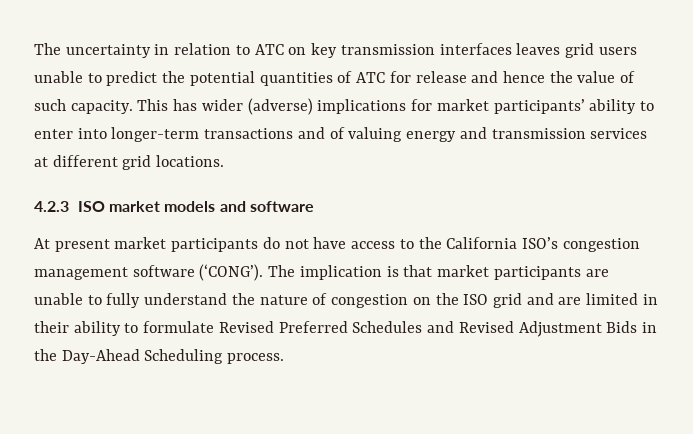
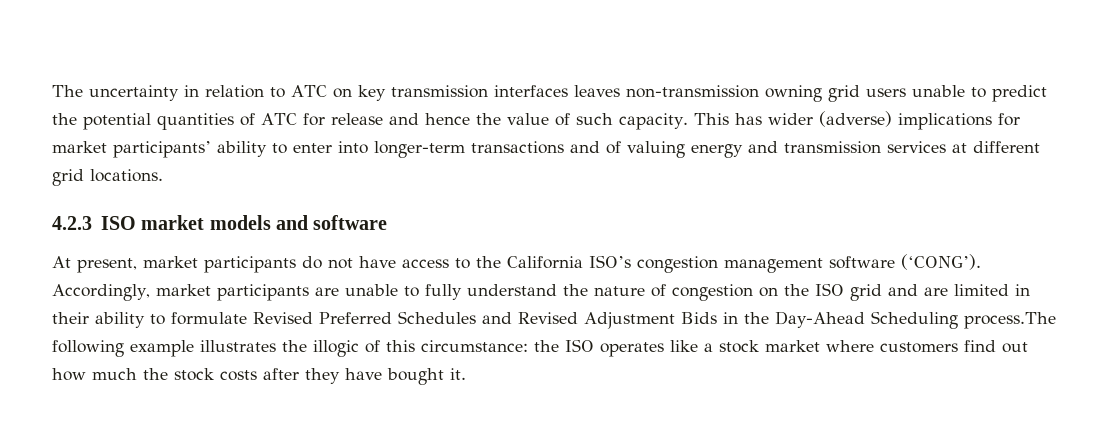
- The uncertainty in relation to ATC on key transmission interfaces leaves grid users unable to predict the potential quantities of ATC for release and hence the value of such capacity.
+ The uncertainty in relation to ATC on key transmission interfaces leaves non-transmission owning grid users unable to predict the potential quantities of ATC for release and hence the value of such capacity.
- At present market participants do not have access to the California ISO’s congestion management software (‘CONG’).
+ At present, market participants do not have access to the California ISO’s congestion management software (‘CONG’).
- The implication is that market participants are unable to fully understand the nature of congestion on the ISO grid and are limited in their ability to formulate Revised Preferred Schedules and Revised Adjustment Bids in the Day-Ahead Scheduling process.
+ Accordingly, market participants are unable to fully understand the nature of congestion on the ISO grid and are limited in their ability to formulate Revised Preferred Schedules and Revised Adjustment Bids in the Day-Ahead Scheduling process.The following example illustrates the illogic of this circumstance: the ISO operates like a stock market where customers find out how much the stock costs after they have bought it.

